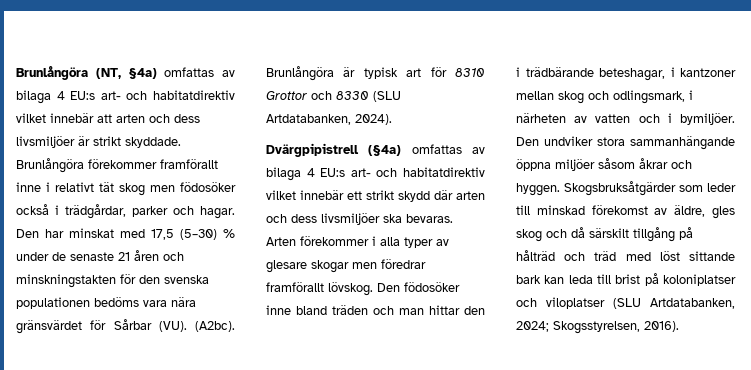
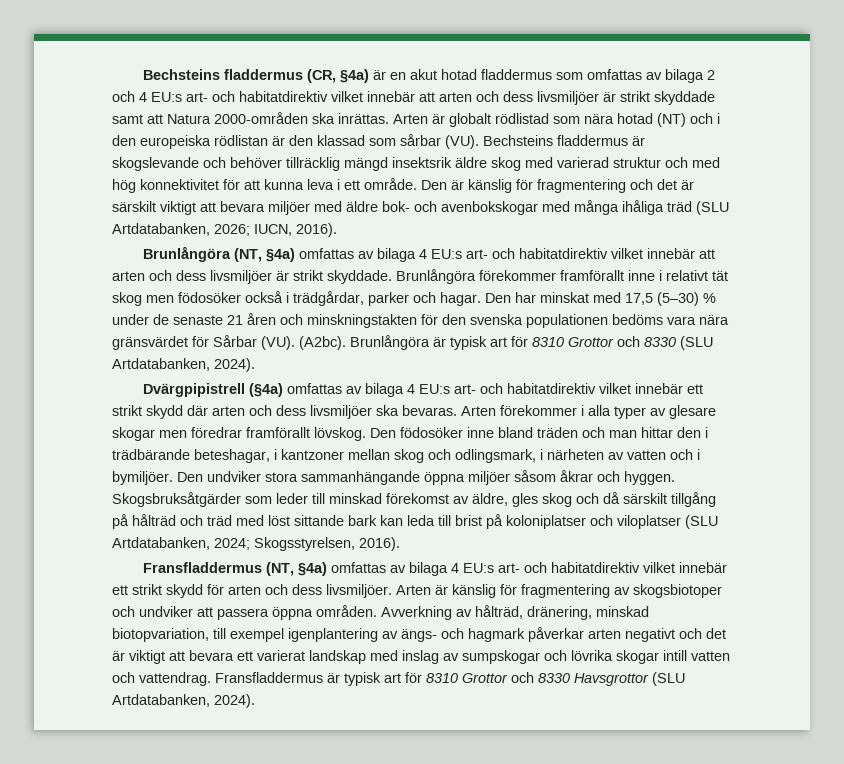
+ Bechsteins fladdermus (CR, §4a) är en akut hotad fladdermus som omfattas av bilaga 2 och 4 EU:s art- och habitatdirektiv vilket innebär att arten och dess livsmiljöer är strikt skyddade samt att Natura 2000-områden ska inrättas. Arten är globalt rödlistad som nära hotad (NT) och i den europeiska rödlistan är den klassad som sårbar (VU). Bechsteins fladdermus är skogslevande och behöver tillräcklig mängd insektsrik äldre skog med varierad struktur och med hög konnektivitet för att kunna leva i ett område. Den är känslig för fragmentering och det är särskilt viktigt att bevara miljöer med äldre bok- och avenbokskogar med många ihåliga träd (SLU Artdatabanken, 2026; IUCN, 2016).
+ Fransfladdermus (NT, §4a) omfattas av bilaga 4 EU:s art- och habitatdirektiv vilket innebär ett strikt skydd för arten och dess livsmiljöer. Arten är känslig för fragmentering av skogsbiotoper och undviker att passera öppna områden. Avverkning av hålträd, dränering, minskad biotopvariation, till exempel igenplantering av ängs- och hagmark påverkar arten negativt och det är viktigt att bevara ett varierat landskap med inslag av sumpskogar och lövrika skogar intill vatten och vattendrag. Fransfladdermus är typisk art för 8310 Grottor och 8330 Havsgrottor (SLU Artdatabanken, 2024).

